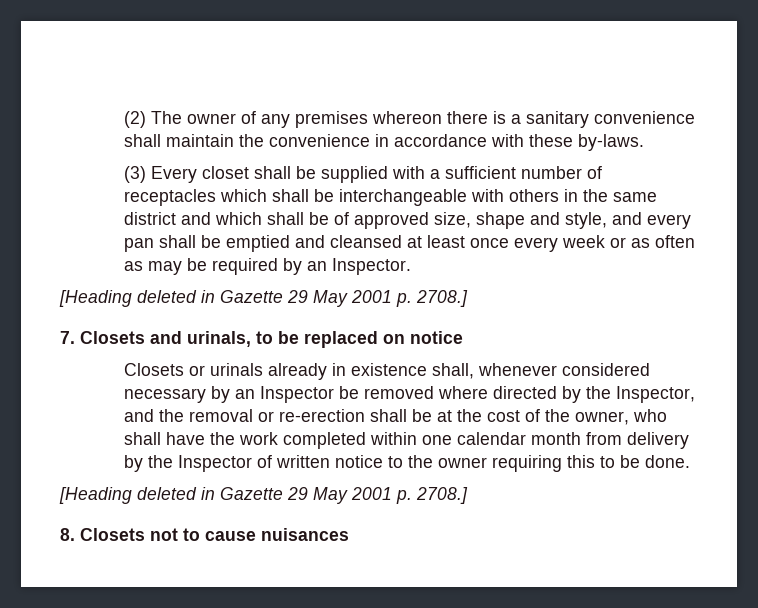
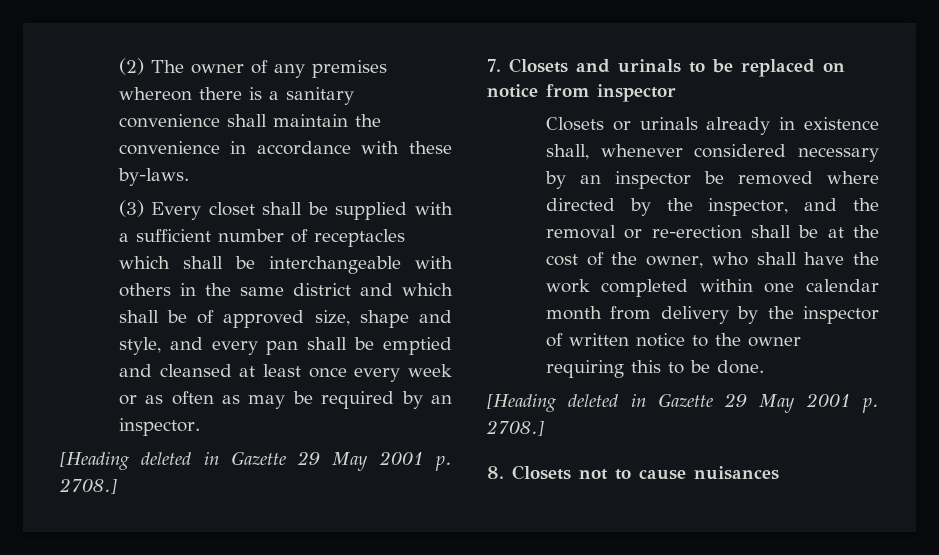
- (3) Every closet shall be supplied with a sufficient number of receptacles which shall be interchangeable with others in the same district and which shall be of approved size, shape and style, and every pan shall be emptied and cleansed at least once every week or as often as may be required by an Inspector.
+ (3) Every closet shall be supplied with a sufficient number of receptacles which shall be interchangeable with others in the same district and which shall be of approved size, shape and style, and every pan shall be emptied and cleansed at least once every week or as often as may be required by an inspector.
- 7. Closets and urinals, to be replaced on notice
+ 7. Closets and urinals to be replaced on notice from inspector
- Closets or urinals already in existence shall, whenever considered necessary by an Inspector be removed where directed by the Inspector, and the removal or re-erection shall be at the cost of the owner, who shall have the work completed within one calendar month from delivery by the Inspector of written notice to the owner requiring this to be done.
+ Closets or urinals already in existence shall, whenever considered necessary by an inspector be removed where directed by the inspector, and the removal or re-erection shall be at the cost of the owner, who shall have the work completed within one calendar month from delivery by the inspector of written notice to the owner requiring this to be done.

